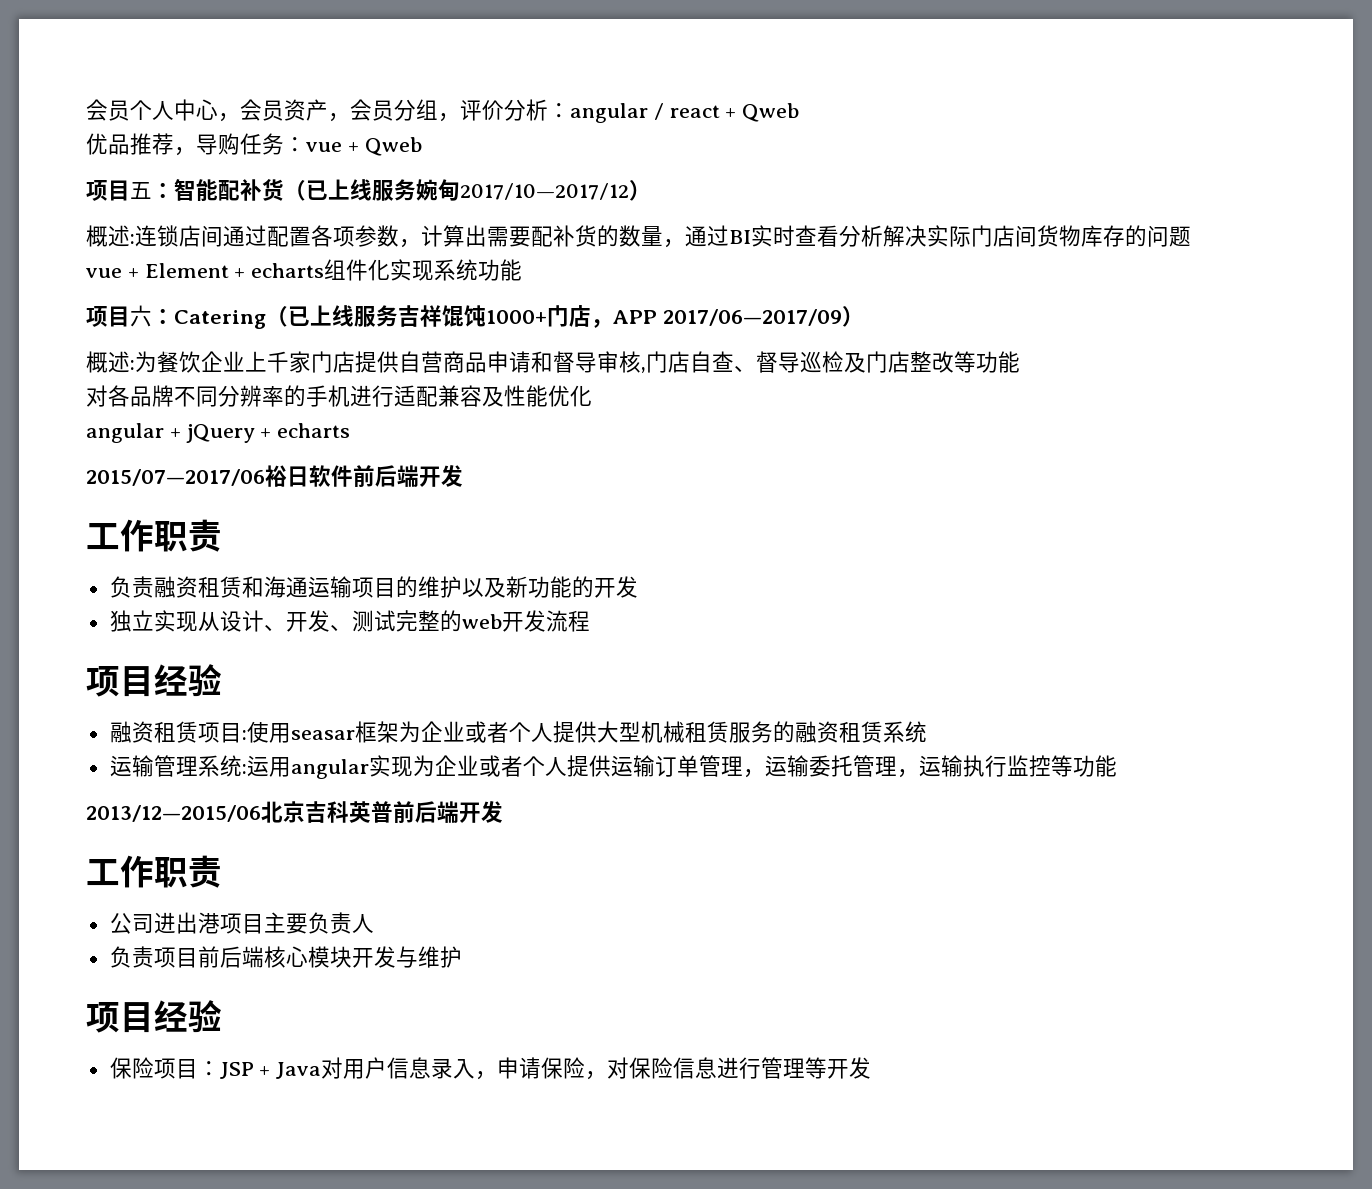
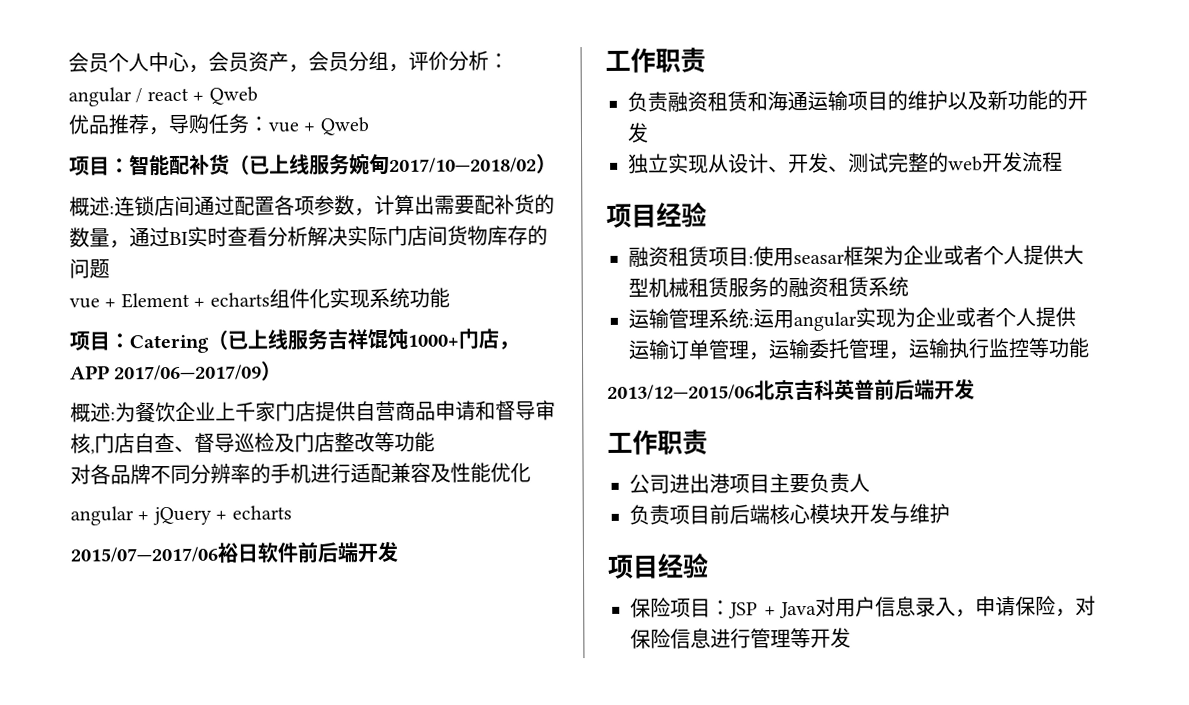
- 项目五：智能配补货（已上线服务婉甸2017/10—2017/12）
+ 项目：智能配补货（已上线服务婉甸2017/10—2018/02）
- 项目六：Catering（已上线服务吉祥馄饨1000+门店，APP 2017/06—2017/09）
+ 项目：Catering（已上线服务吉祥馄饨1000+门店，APP 2017/06—2017/09）

